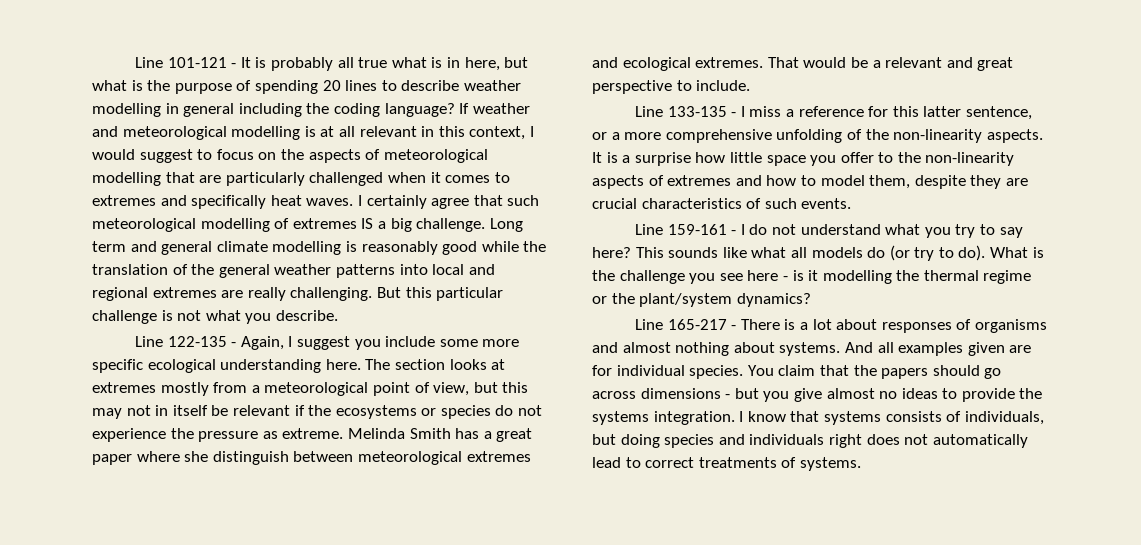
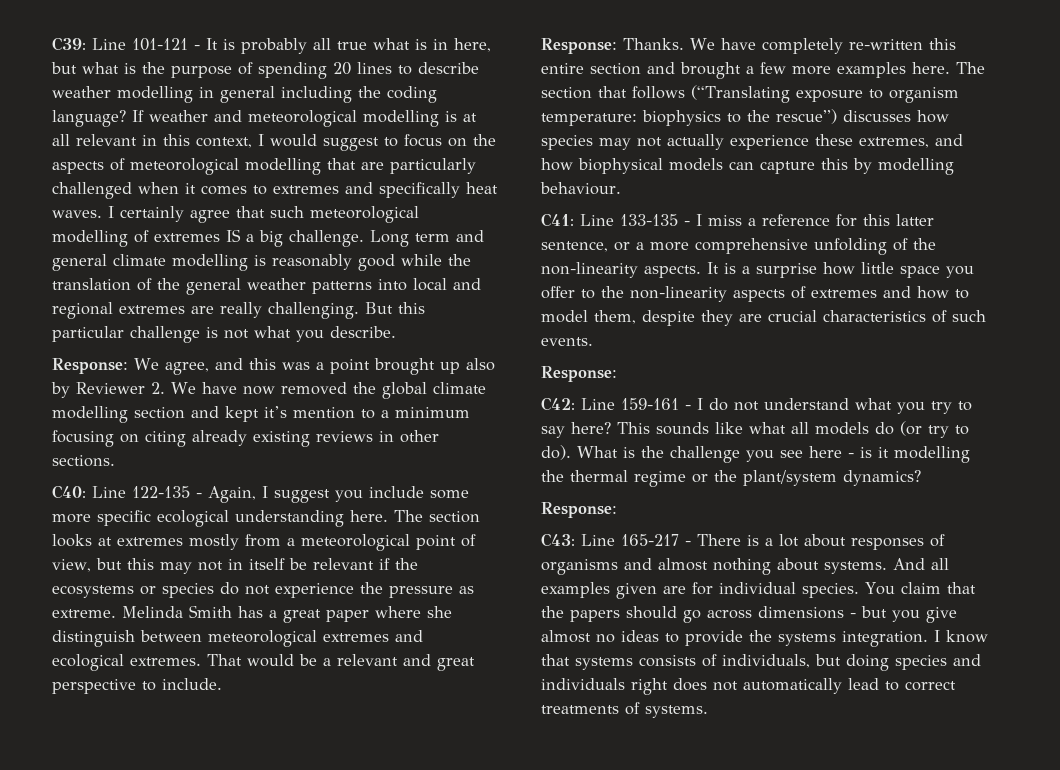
- Line 101-121 - It is probably all true what is in here, but what is the purpose of spending 20 lines to describe weather modelling in general including the coding language?
+ C39: Line 101-121 - It is probably all true what is in here, but what is the purpose of spending 20 lines to describe weather modelling in general including the coding language?
- Line 122-135 - Again, I suggest you include some more specific ecological understanding here.
+ Response: We agree, and this was a point brought up also by Reviewer 2. We have now removed the global climate modelling section and kept it’s mention to a minimum focusing on citing already existing reviews in other sections.
+ C40: Line 122-135 - Again, I suggest you include some more specific ecological understanding here.
- Line 133-135 - I miss a reference for this latter sentence, or a more comprehensive unfolding of the non-linearity aspects.
+ Response: Thanks. We have completely re-written this entire section and brought a few more examples here. The section that follows (“Translating exposure to organism temperature: biophysics to the rescue”) discusses how species may not actually experience these extremes, and how biophysical models can capture this by modelling behaviour.
+ C41: Line 133-135 - I miss a reference for this latter sentence, or a more comprehensive unfolding of the non-linearity aspects.
  It is a surprise how little space you offer to the non-linearity aspects of extremes and how to model them, despite they are crucial characteristics of such events.
- Line 159-161 - I do not understand what you try to say here?
+ Response:
+ C42: Line 159-161 - I do not understand what you try to say here?
  What is the challenge you see here - is it modelling the thermal regime or the plant/system dynamics?
- Line 165-217 - There is a lot about responses of organisms and almost nothing about systems.
+ Response:
+ C43: Line 165-217 - There is a lot about responses of organisms and almost nothing about systems.

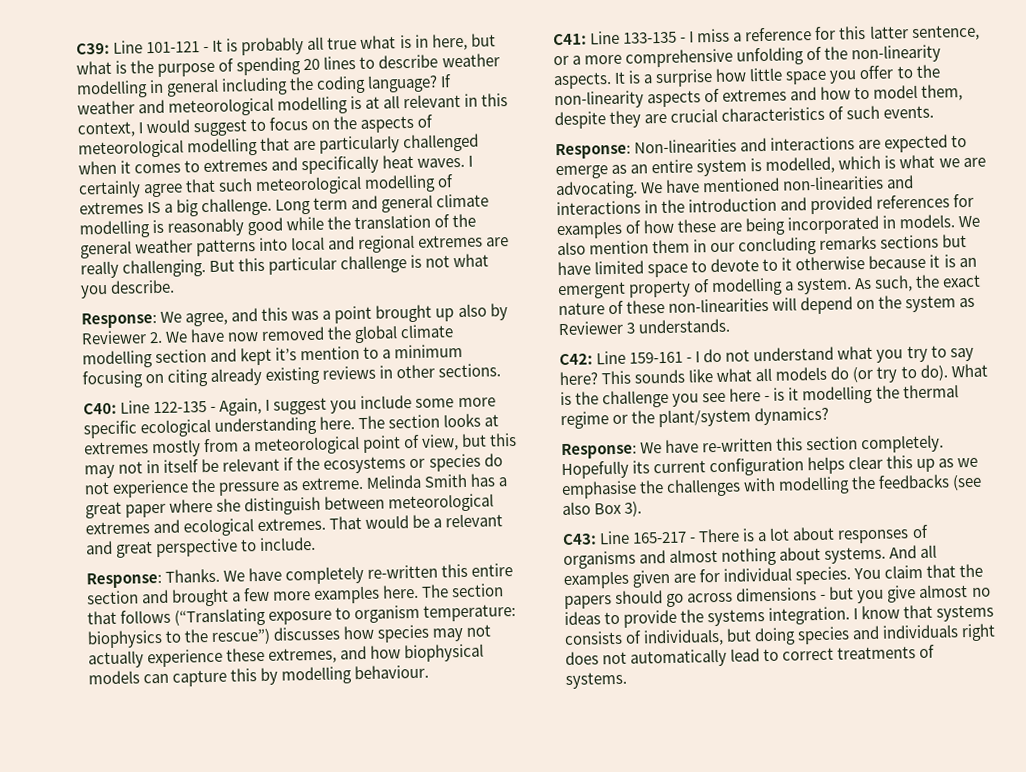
  It is a surprise how little space you offer to the non-linearity aspects of extremes and how to model them, despite they are crucial characteristics of such events.
- Response:
+ Response: Non-linearities and interactions are expected to emerge as an entire system is modelled, which is what we are advocating. We have mentioned non-linearities and interactions in the introduction and provided references for examples of how these are being incorporated in models. We also mention them in our concluding remarks sections but have limited space to devote to it otherwise because it is an emergent property of modelling a system. As such, the exact nature of these non-linearities will depend on the system as Reviewer 3 understands.
  What is the challenge you see here - is it modelling the thermal regime or the plant/system dynamics?
- Response:
+ Response: We have re-written this section completely. Hopefully its current configuration helps clear this up as we emphasise the challenges with modelling the feedbacks (see also Box 3).

